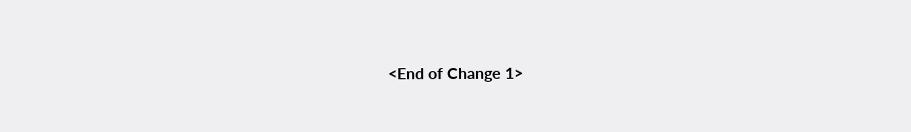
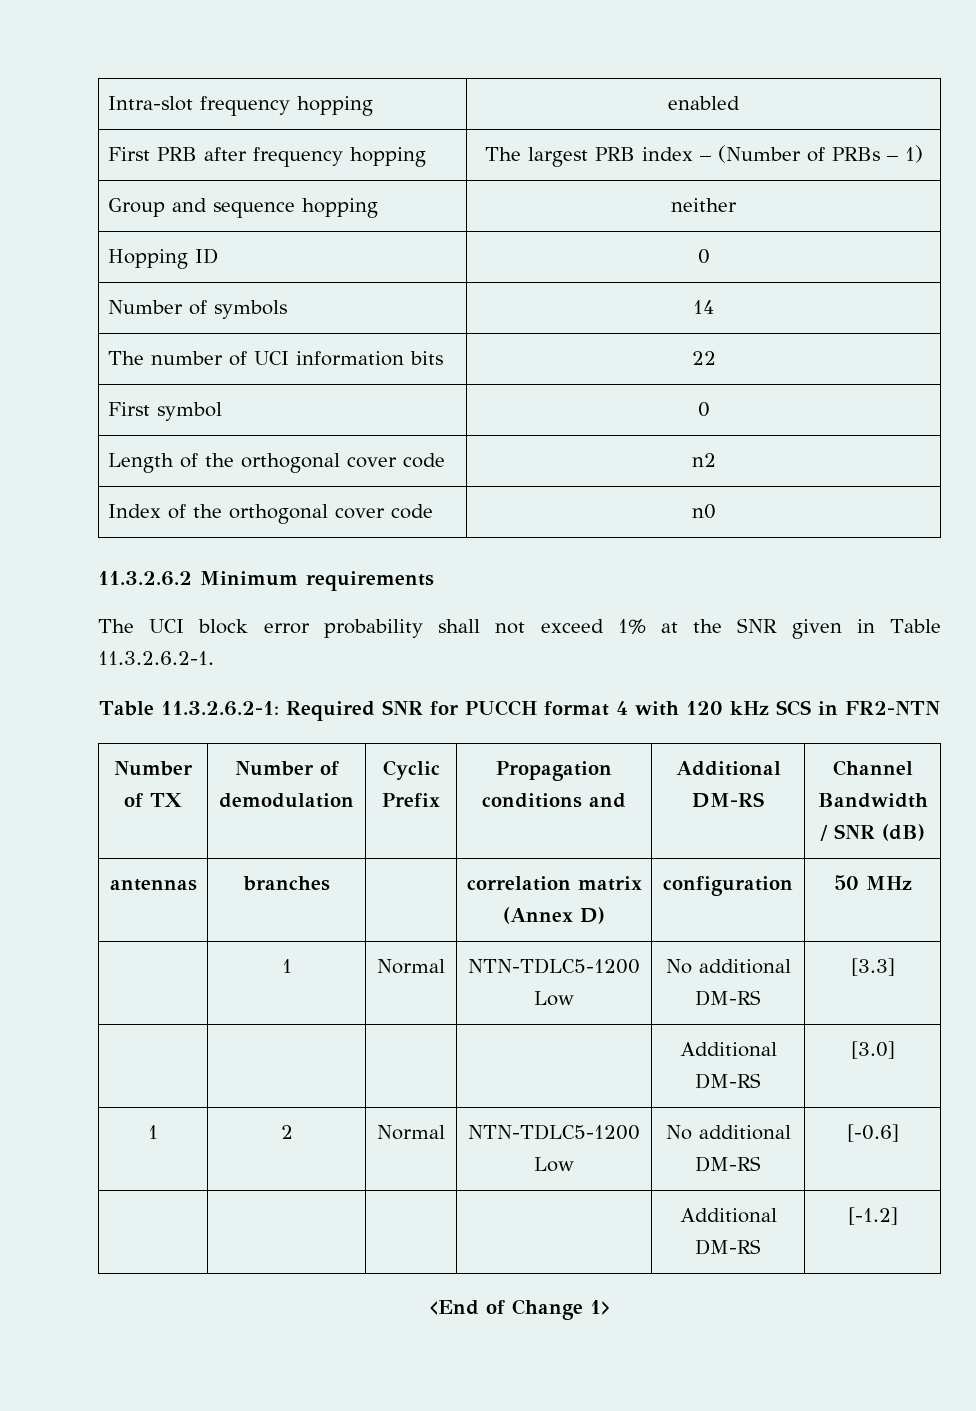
+ Intra-slot frequency hopping | enabled
+ First PRB after frequency hopping | The largest PRB index – (Number of PRBs – 1)
+ Group and sequence hopping | neither
+ Hopping ID | 0
+ Number of symbols | 14
+ The number of UCI information bits | 22
+ First symbol | 0
+ Length of the orthogonal cover code | n2
+ Index of the orthogonal cover code | n0
+ 11.3.2.6.2 Minimum requirements
+ The UCI block error probability shall not exceed 1% at the SNR given in Table 11.3.2.6.2-1.
+ Table 11.3.2.6.2-1: Required SNR for PUCCH format 4 with 120 kHz SCS in FR2-NTN
+ Number of TX | Number of demodulation | Cyclic Prefix | Propagation conditions and | Additional DM-RS | Channel Bandwidth / SNR (dB)
+ antennas | branches | | correlation matrix (Annex D) | configuration | 50 MHz
+ | 1 | Normal | NTN-TDLC5-1200 Low | No additional DM-RS | [3.3]
+ | | | | Additional DM-RS | [3.0]
+ 1 | 2 | Normal | NTN-TDLC5-1200 Low | No additional DM-RS | [-0.6]
+ | | | | Additional DM-RS | [-1.2]

